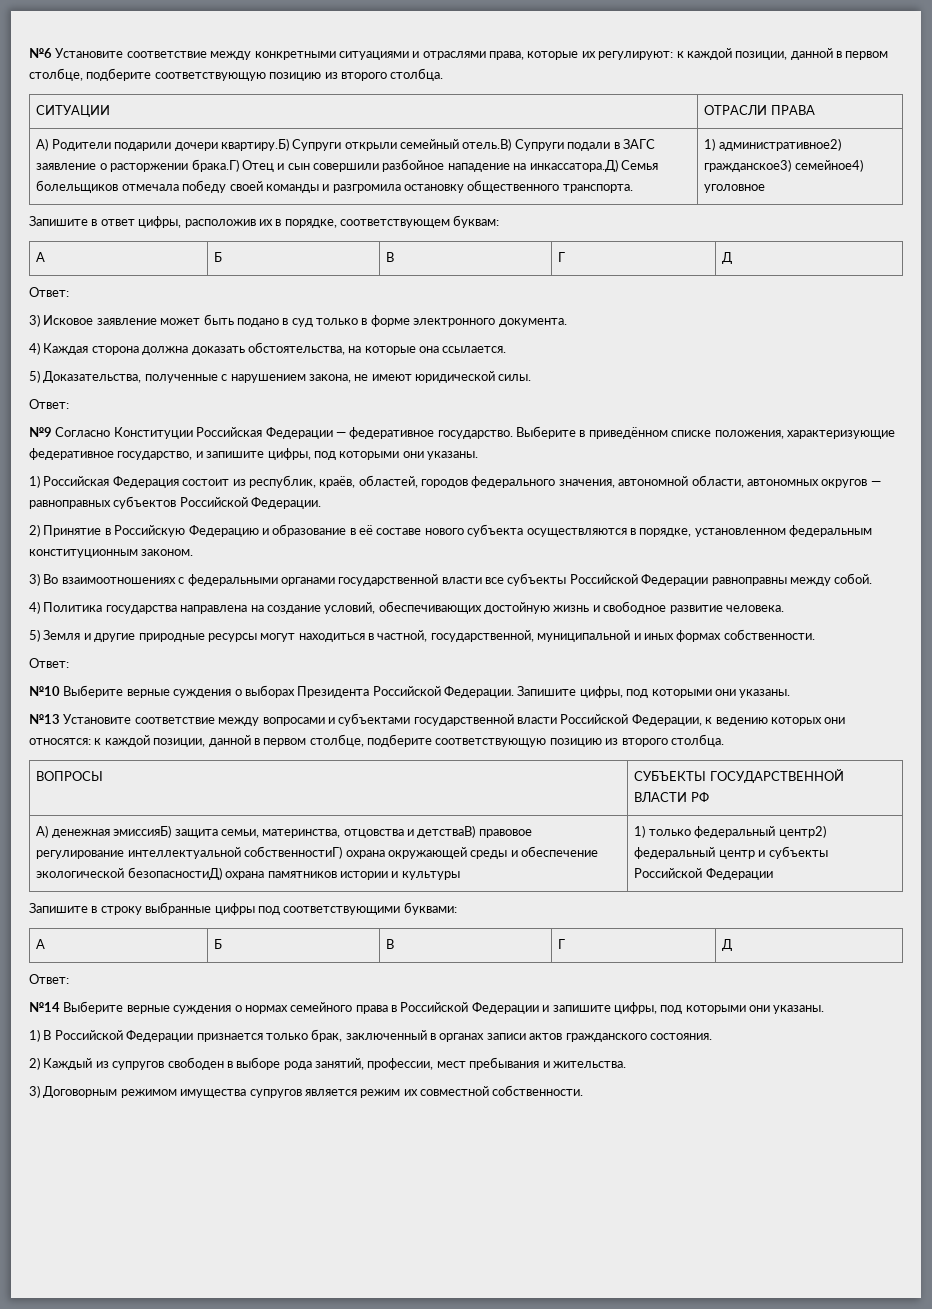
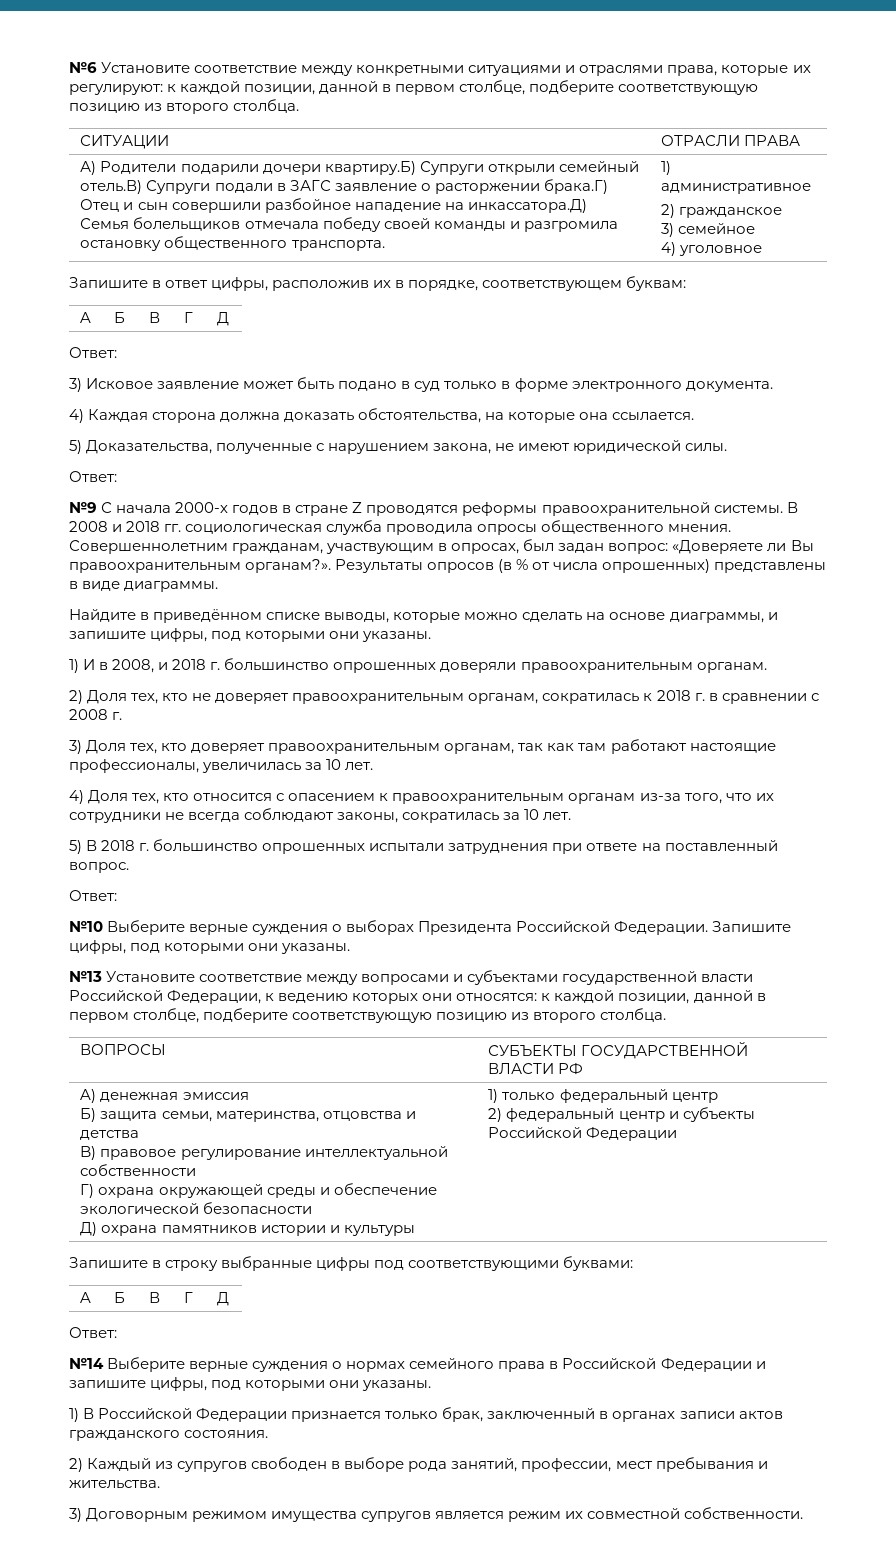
- 1) административное2) гражданское3) семейное4) уголовное
+ 1) административное
+ 2) гражданское
+ 3) семейное
+ 4) уголовное
- №9 Согласно Конституции Российская Федерации — федеративное государство. Выберите в приведённом списке положения, характеризующие федеративное государство, и запишите цифры, под которыми они указаны.
- 1) Российская Федерация состоит из республик, краёв, областей, городов федерального значения, автономной области, автономных округов — равноправных субъектов Российской Федерации.
- 2) Принятие в Российскую Федерацию и образование в её составе нового субъекта осуществляются в порядке, установленном федеральным конституционным законом.
- 3) Во взаимоотношениях с федеральными органами государственной власти все субъекты Российской Федерации равноправны между собой.
- 4) Политика государства направлена на создание условий, обеспечивающих достойную жизнь и свободное развитие человека.
- 5) Земля и другие природные ресурсы могут находиться в частной, государственной, муниципальной и иных формах собственности.
+ №9 С начала 2000-х годов в стране Z проводятся реформы правоохранительной системы. В 2008 и 2018 гг. социологическая служба проводила опросы общественного мнения. Совершеннолетним гражданам, участвующим в опросах, был задан вопрос: «Доверяете ли Вы правоохранительным органам?». Результаты опросов (в % от числа опрошенных) представлены в виде диаграммы.
+ Найдите в приведённом списке выводы, которые можно сделать на основе диаграммы, и запишите цифры, под которыми они указаны.
+ 1) И в 2008, и 2018 г. большинство опрошенных доверяли правоохранительным органам.
+ 2) Доля тех, кто не доверяет правоохранительным органам, сократилась к 2018 г. в сравнении с 2008 г.
+ 3) Доля тех, кто доверяет правоохранительным органам, так как там работают настоящие профессионалы, увеличилась за 10 лет.
+ 4) Доля тех, кто относится с опасением к правоохранительным органам из-за того, что их сотрудники не всегда соблюдают законы, сократилась за 10 лет.
+ 5) В 2018 г. большинство опрошенных испытали затруднения при ответе на поставленный вопрос.
- A) денежная эмиссияБ) защита семьи, материнства, отцовства и детстваB) правовое регулирование интеллектуальной собственностиГ) охрана окружающей среды и обеспечение экологической безопасностиД) охрана памятников истории и культуры | 1) только федеральный центр2) федеральный центр и субъекты Российской Федерации
+ A) денежная эмиссия
+ Б) защита семьи, материнства, отцовства и детства
+ B) правовое регулирование интеллектуальной собственности
+ Г) охрана окружающей среды и обеспечение экологической безопасности
+ Д) охрана памятников истории и культуры | 1) только федеральный центр
+ 2) федеральный центр и субъекты Российской Федерации

